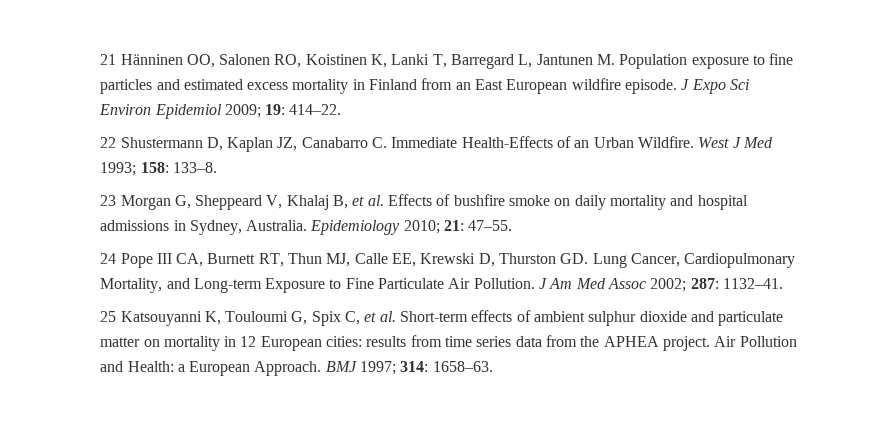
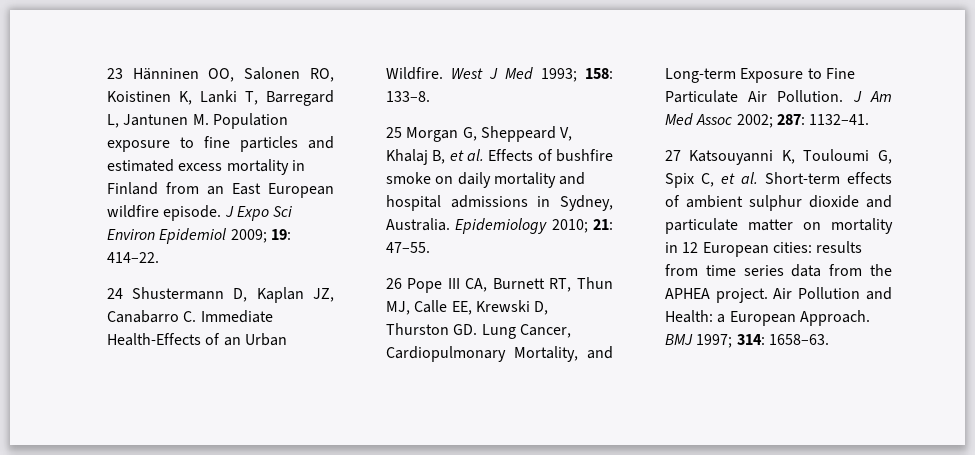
- 21 Hänninen OO, Salonen RO, Koistinen K, Lanki T, Barregard L, Jantunen M. Population exposure to fine particles and estimated excess mortality in Finland from an East European wildfire episode.
+ 23 Hänninen OO, Salonen RO, Koistinen K, Lanki T, Barregard L, Jantunen M. Population exposure to fine particles and estimated excess mortality in Finland from an East European wildfire episode.
- 22 Shustermann D, Kaplan JZ, Canabarro C. Immediate Health-Effects of an Urban Wildfire.
+ 24 Shustermann D, Kaplan JZ, Canabarro C. Immediate Health-Effects of an Urban Wildfire.
- 23 Morgan G, Sheppeard V, Khalaj B, et al. Effects of bushfire smoke on daily mortality and hospital admissions in Sydney, Australia.
+ 25 Morgan G, Sheppeard V, Khalaj B, et al. Effects of bushfire smoke on daily mortality and hospital admissions in Sydney, Australia.
- 24 Pope III CA, Burnett RT, Thun MJ, Calle EE, Krewski D, Thurston GD. Lung Cancer, Cardiopulmonary Mortality, and Long-term Exposure to Fine Particulate Air Pollution.
+ 26 Pope III CA, Burnett RT, Thun MJ, Calle EE, Krewski D, Thurston GD. Lung Cancer, Cardiopulmonary Mortality, and Long-term Exposure to Fine Particulate Air Pollution.
- 25 Katsouyanni K, Touloumi G, Spix C, et al. Short-term effects of ambient sulphur dioxide and particulate matter on mortality in 12 European cities: results from time series data from the APHEA project.
+ 27 Katsouyanni K, Touloumi G, Spix C, et al. Short-term effects of ambient sulphur dioxide and particulate matter on mortality in 12 European cities: results from time series data from the APHEA project.

